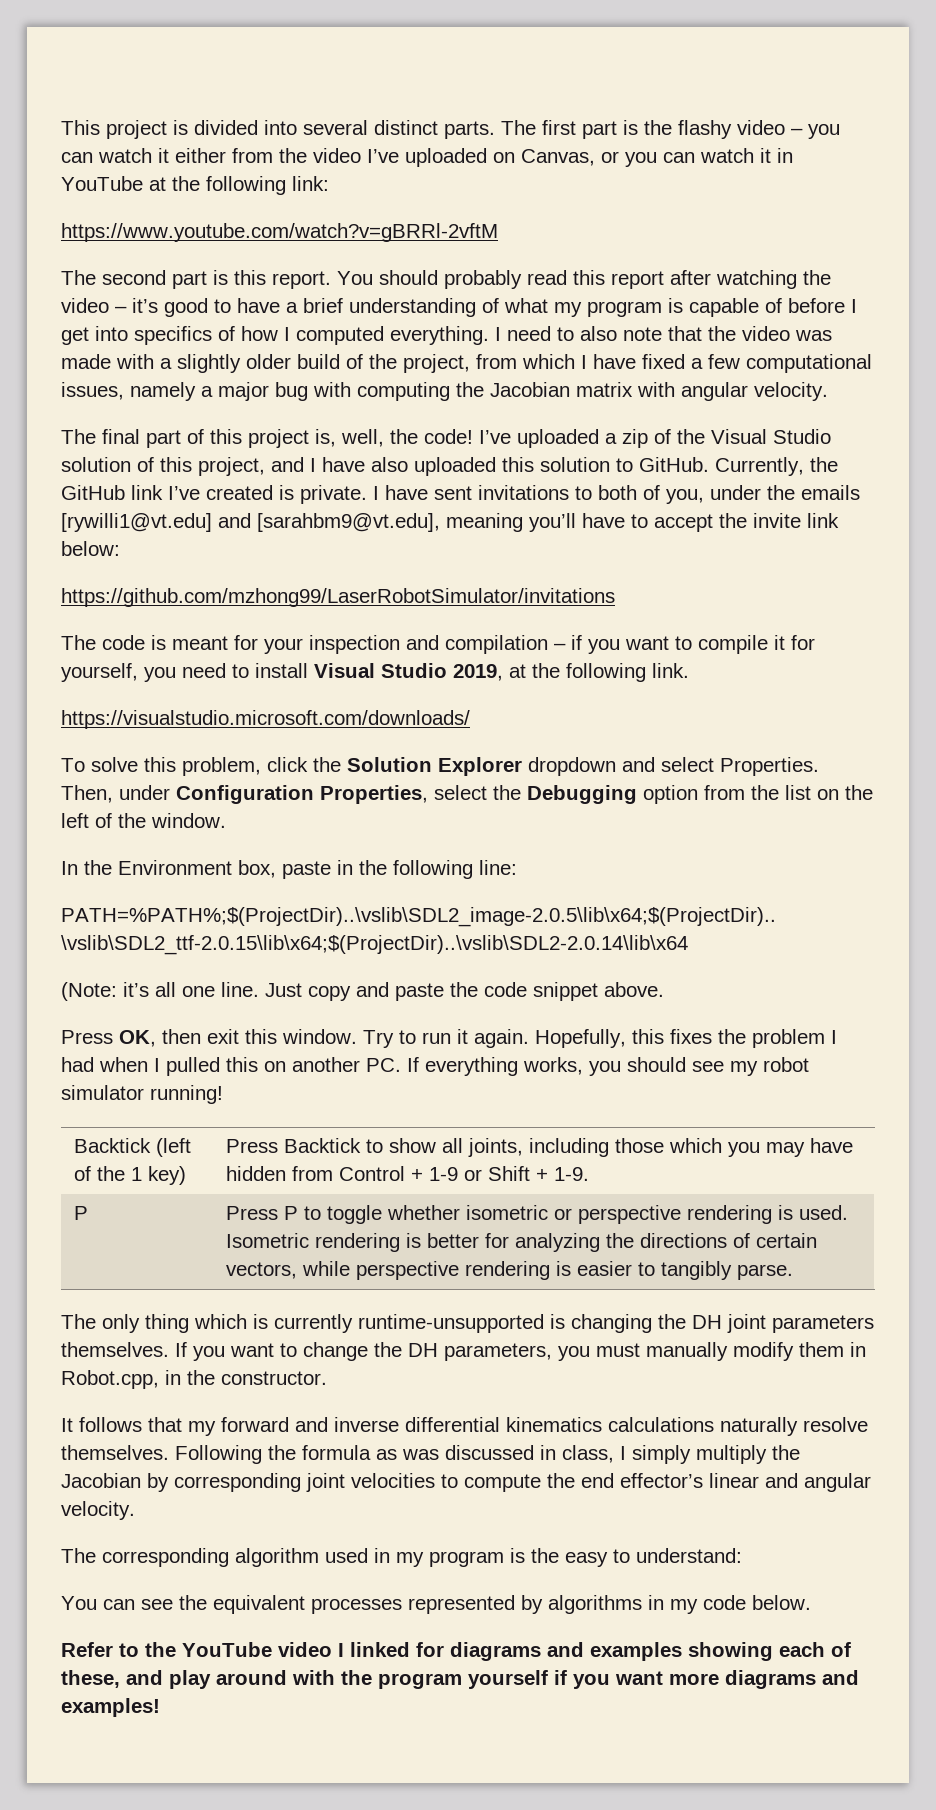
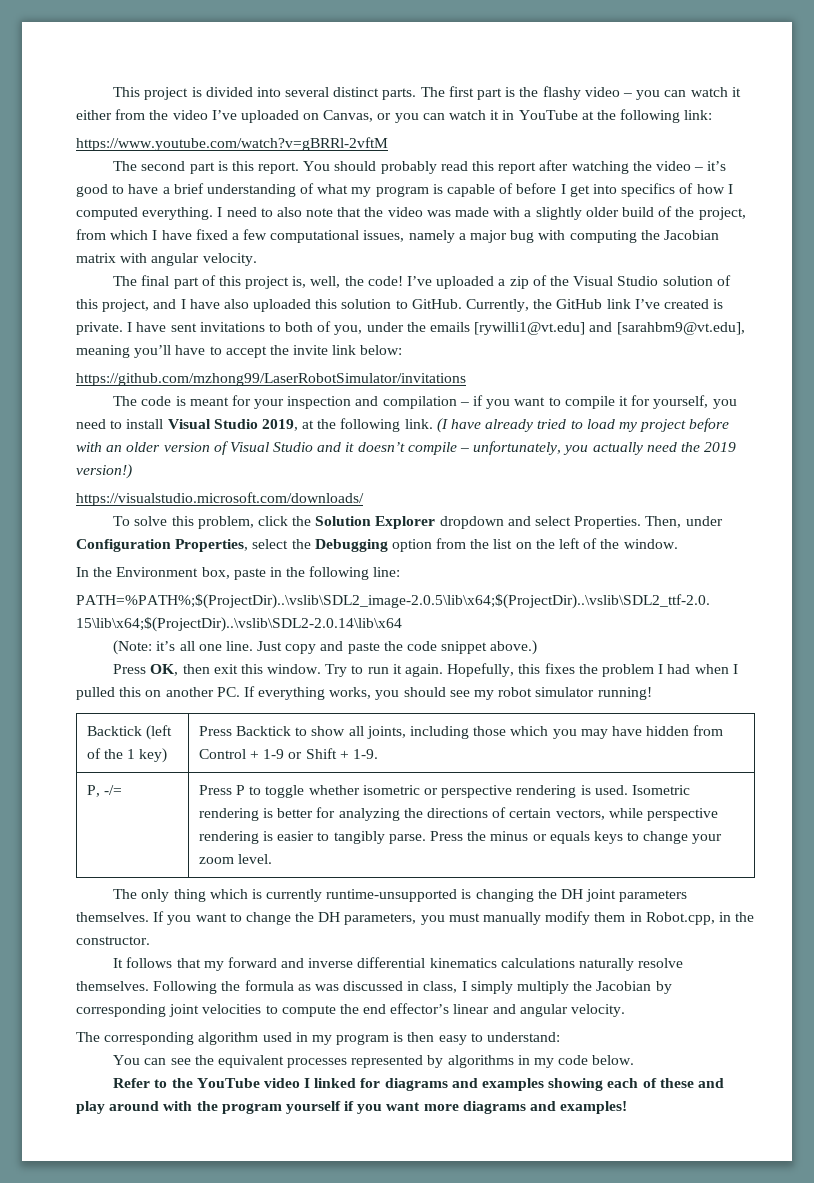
+ (I have already tried to load my project before with an older version of Visual Studio and it doesn’t compile – unfortunately, you actually need the 2019 version!)
- Just copy and paste the code snippet above.
+ Just copy and paste the code snippet above.)
  Backtick (left of the 1 key) | Press Backtick to show all joints, including those which you may have hidden from Control + 1-9 or Shift + 1-9.
- P
+ P, -/=
+ Press the minus or equals keys to change your zoom level.
- The corresponding algorithm used in my program is the easy to understand:
+ The corresponding algorithm used in my program is then easy to understand:
- Refer to the YouTube video I linked for diagrams and examples showing each of these, and play around with the program yourself if you want more diagrams and examples!
+ Refer to the YouTube video I linked for diagrams and examples showing each of these and play around with the program yourself if you want more diagrams and examples!

